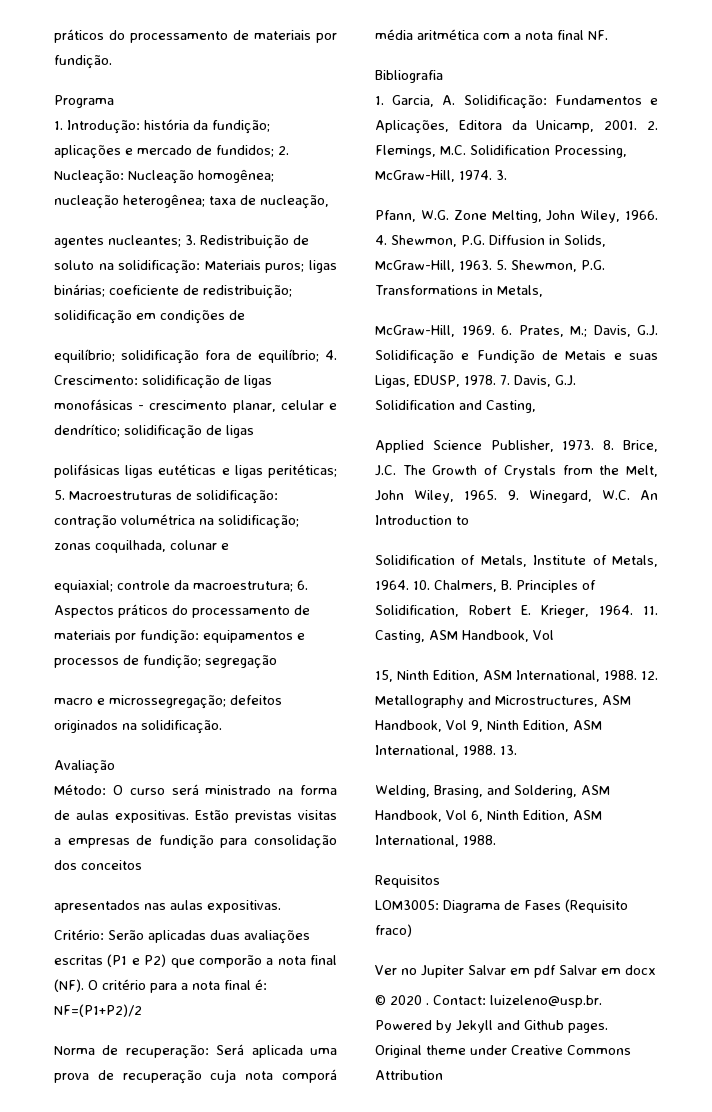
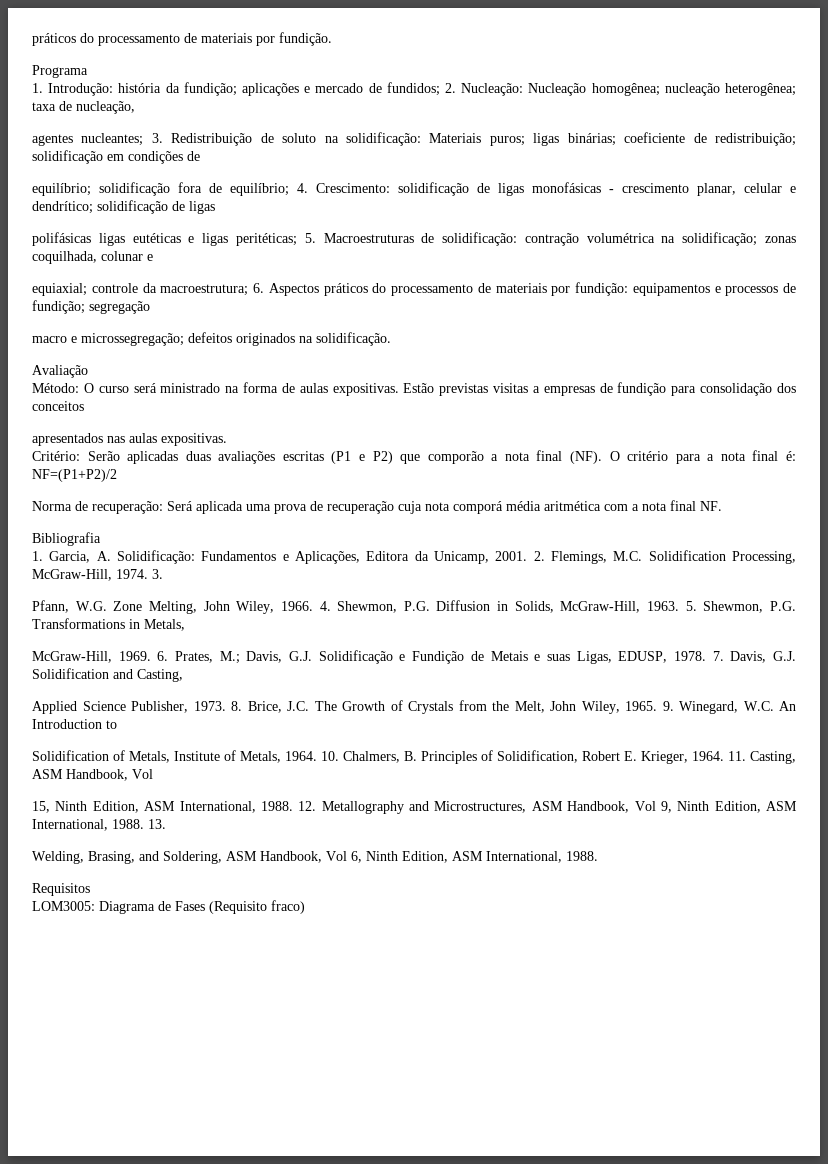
- Ver no Jupiter Salvar em pdf Salvar em docx
- © 2020 . Contact: luizeleno@usp.br. Powered by Jekyll and Github pages. Original theme under Creative Commons Attribution

